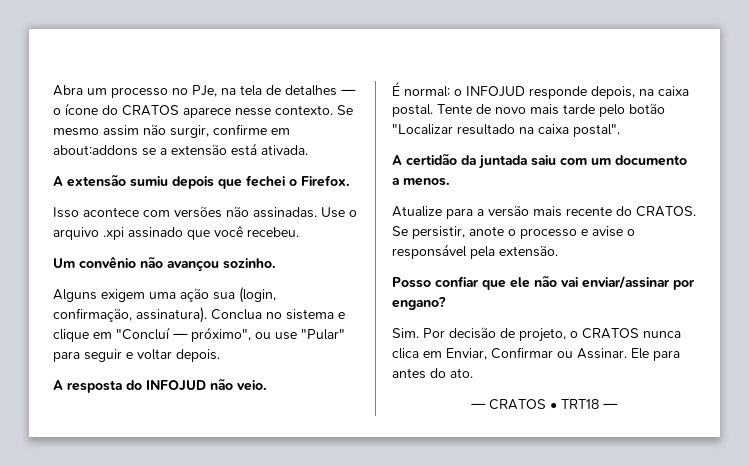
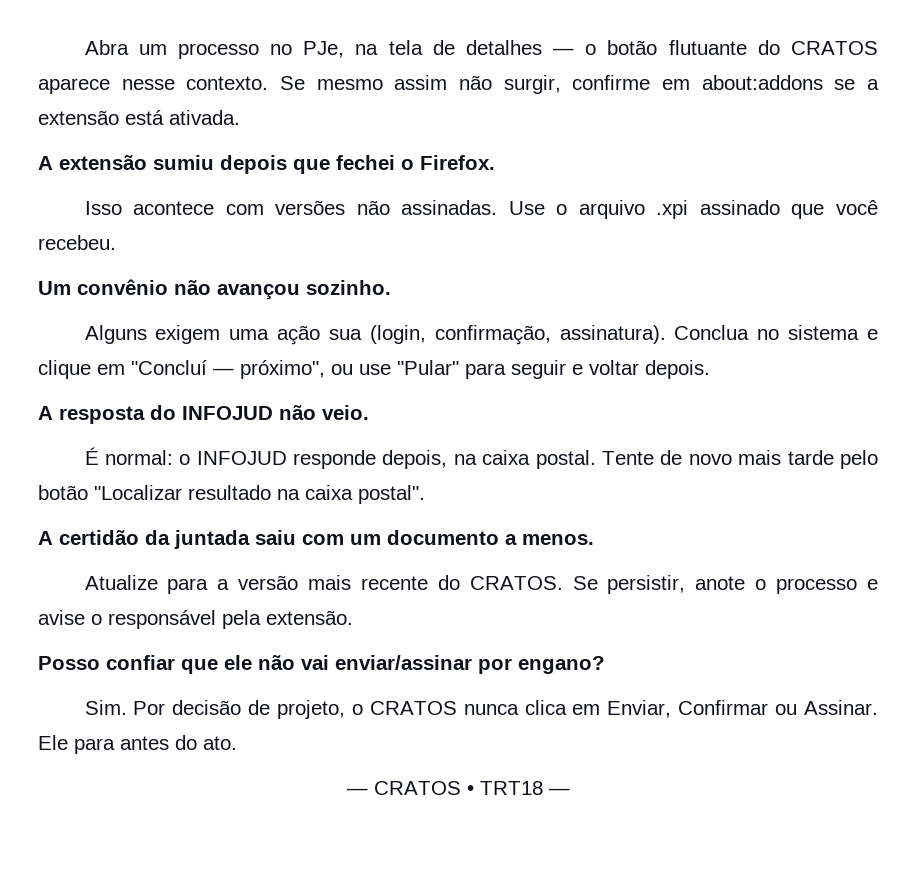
- Abra um processo no PJe, na tela de detalhes — o ícone do CRATOS aparece nesse contexto.
+ Abra um processo no PJe, na tela de detalhes — o botão flutuante do CRATOS aparece nesse contexto.

